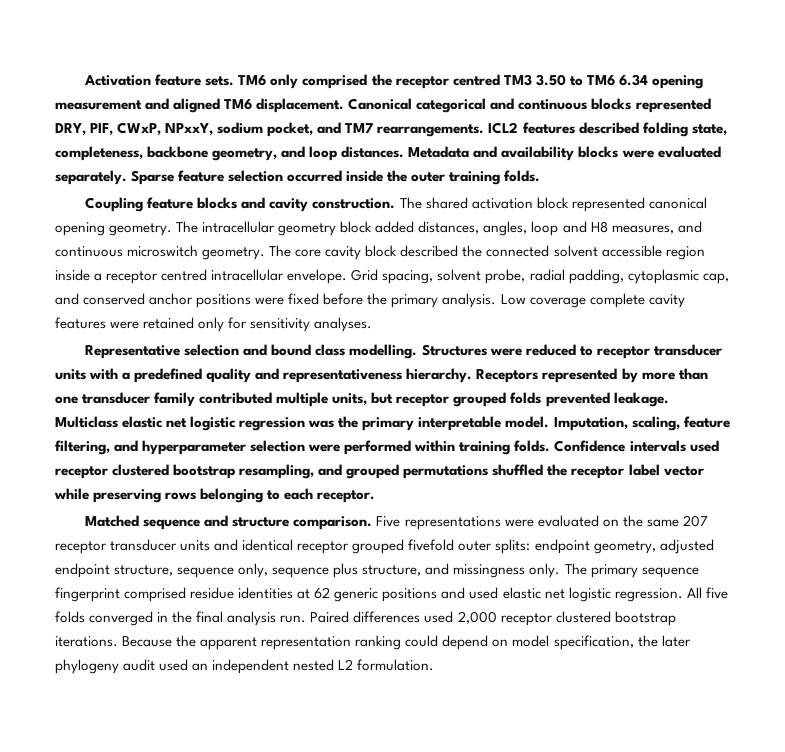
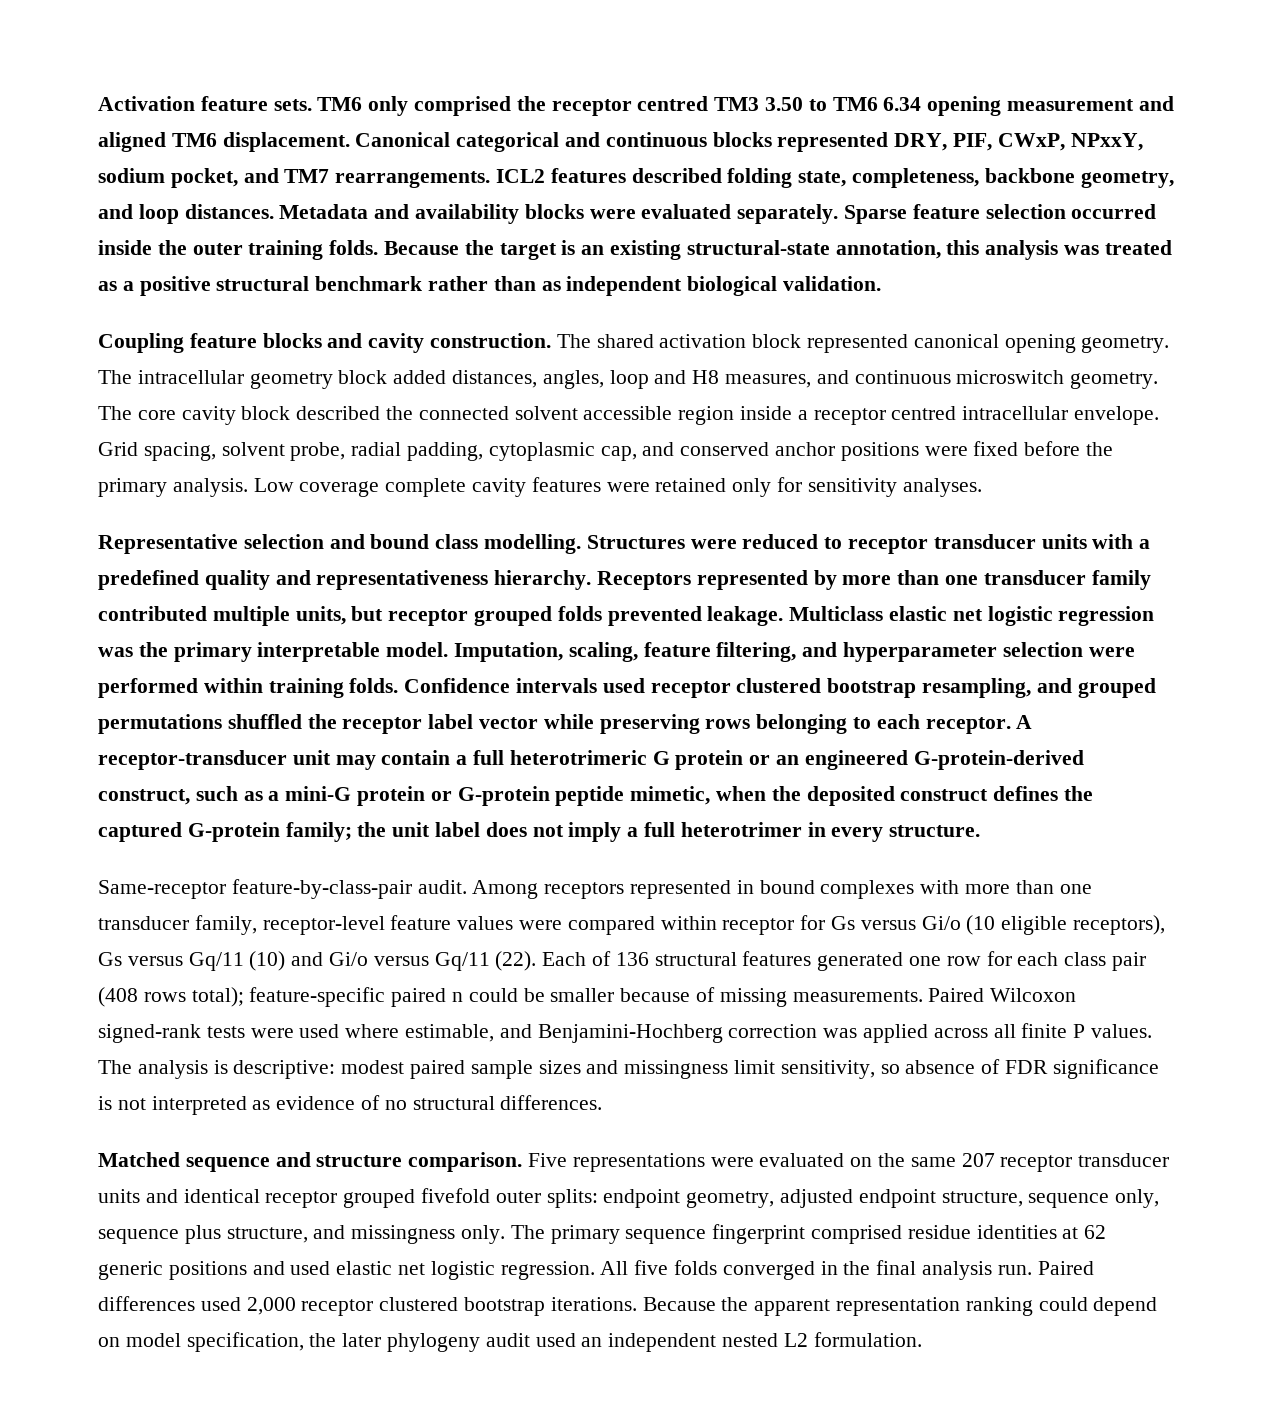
+ Because the target is an existing structural-state annotation, this analysis was treated as a positive structural benchmark rather than as independent biological validation.
+ A receptor-transducer unit may contain a full heterotrimeric G protein or an engineered G-protein-derived construct, such as a mini-G protein or G-protein peptide mimetic, when the deposited construct defines the captured G-protein family; the unit label does not imply a full heterotrimer in every structure.
+ Same-receptor feature-by-class-pair audit. Among receptors represented in bound complexes with more than one transducer family, receptor-level feature values were compared within receptor for Gs versus Gi/o (10 eligible receptors), Gs versus Gq/11 (10) and Gi/o versus Gq/11 (22). Each of 136 structural features generated one row for each class pair (408 rows total); feature-specific paired n could be smaller because of missing measurements. Paired Wilcoxon signed-rank tests were used where estimable, and Benjamini-Hochberg correction was applied across all finite P values. The analysis is descriptive: modest paired sample sizes and missingness limit sensitivity, so absence of FDR significance is not interpreted as evidence of no structural differences.

